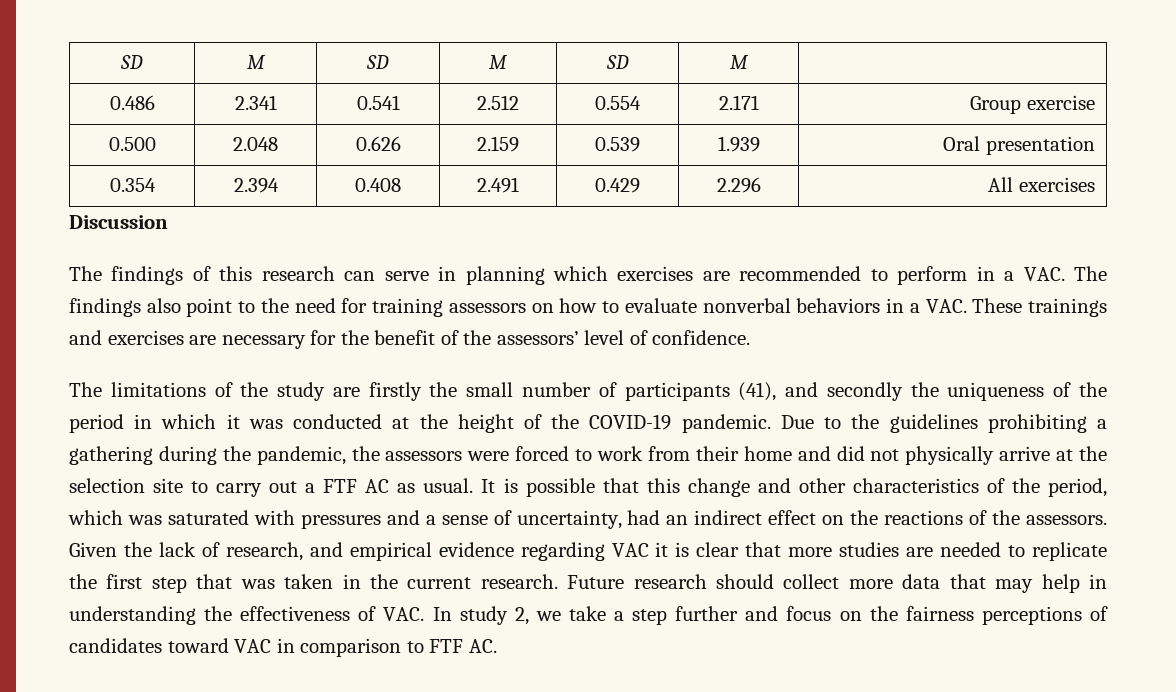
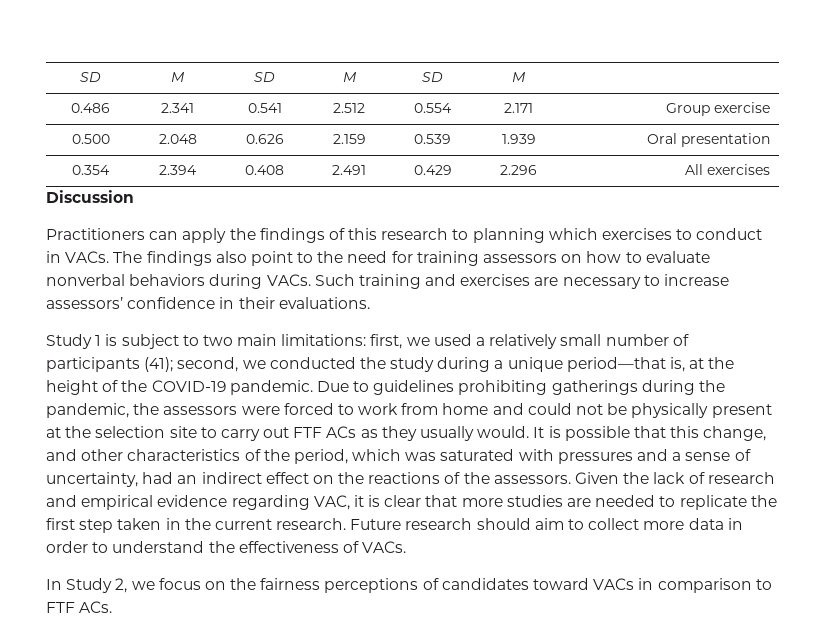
- The findings of this research can serve in planning which exercises are recommended to perform in a VAC. The findings also point to the need for training assessors on how to evaluate nonverbal behaviors in a VAC. These trainings and exercises are necessary for the benefit of the assessors’ level of confidence.
- The limitations of the study are firstly the small number of participants (41), and secondly the uniqueness of the period in which it was conducted at the height of the COVID-19 pandemic.
+ Practitioners can apply the findings of this research to planning which exercises to conduct in VACs. The findings also point to the need for training assessors on how to evaluate nonverbal behaviors during VACs. Such training and exercises are necessary to increase assessors’ confidence in their evaluations.
+ Study 1 is subject to two main limitations: first, we used a relatively small number of participants (41); second, we conducted the study during a unique period—that is, at the height of the COVID-19 pandemic.
- Due to the guidelines prohibiting a gathering during the pandemic, the assessors were forced to work from their home and did not physically arrive at the selection site to carry out a FTF AC as usual.
+ Due to guidelines prohibiting gatherings during the pandemic, the assessors were forced to work from home and could not be physically present at the selection site to carry out FTF ACs as they usually would.
- It is possible that this change and other characteristics of the period, which was saturated with pressures and a sense of uncertainty, had an indirect effect on the reactions of the assessors.
+ It is possible that this change, and other characteristics of the period, which was saturated with pressures and a sense of uncertainty, had an indirect effect on the reactions of the assessors.
- Given the lack of research, and empirical evidence regarding VAC it is clear that more studies are needed to replicate the first step that was taken in the current research.
+ Given the lack of research and empirical evidence regarding VAC, it is clear that more studies are needed to replicate the first step taken in the current research.
- Future research should collect more data that may help in understanding the effectiveness of VAC. In study 2, we take a step further and focus on the fairness perceptions of candidates toward VAC in comparison to FTF AC.
+ Future research should aim to collect more data in order to understand the effectiveness of VACs.
+ In Study 2, we focus on the fairness perceptions of candidates toward VACs in comparison to FTF ACs.

